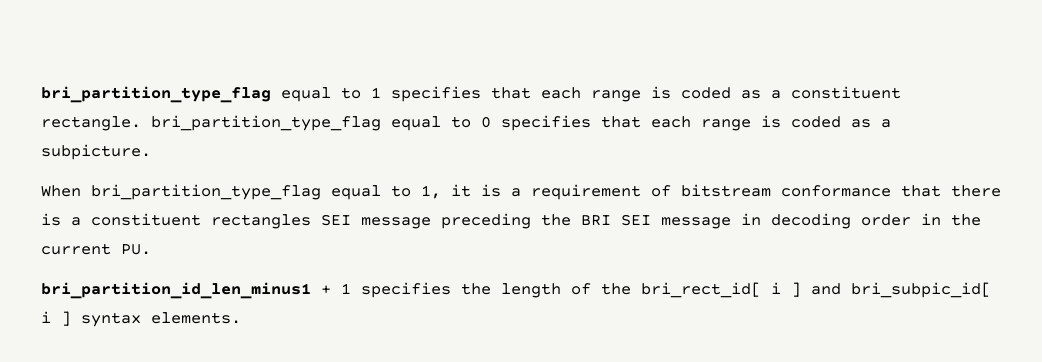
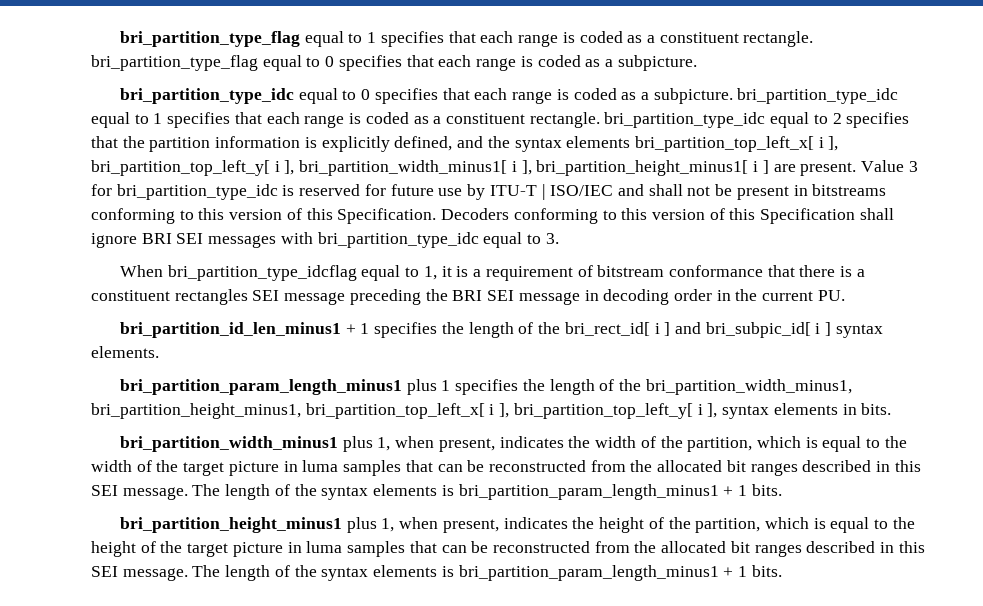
+ bri_partition_type_idc equal to 0 specifies that each range is coded as a subpicture. bri_partition_type_idc equal to 1 specifies that each range is coded as a constituent rectangle. bri_partition_type_idc equal to 2 specifies that the partition information is explicitly defined, and the syntax elements bri_partition_top_left_x[ i ], bri_partition_top_left_y[ i ], bri_partition_width_minus1[ i ], bri_partition_height_minus1[ i ] are present. Value 3 for bri_partition_type_idc is reserved for future use by ITU-T | ISO/IEC and shall not be present in bitstreams conforming to this version of this Specification. Decoders conforming to this version of this Specification shall ignore BRI SEI messages with bri_partition_type_idc equal to 3.
- When bri_partition_type_flag equal to 1, it is a requirement of bitstream conformance that there is a constituent rectangles SEI message preceding the BRI SEI message in decoding order in the current PU.
+ When bri_partition_type_idcflag equal to 1, it is a requirement of bitstream conformance that there is a constituent rectangles SEI message preceding the BRI SEI message in decoding order in the current PU.
+ bri_partition_param_length_minus1 plus 1 specifies the length of the bri_partition_width_minus1, bri_partition_height_minus1, bri_partition_top_left_x[ i ], bri_partition_top_left_y[ i ], syntax elements in bits.
+ bri_partition_width_minus1 plus 1, when present, indicates the width of the partition, which is equal to the width of the target picture in luma samples that can be reconstructed from the allocated bit ranges described in this SEI message. The length of the syntax elements is bri_partition_param_length_minus1 + 1 bits.
+ bri_partition_height_minus1 plus 1, when present, indicates the height of the partition, which is equal to the height of the target picture in luma samples that can be reconstructed from the allocated bit ranges described in this SEI message. The length of the syntax elements is bri_partition_param_length_minus1 + 1 bits.

